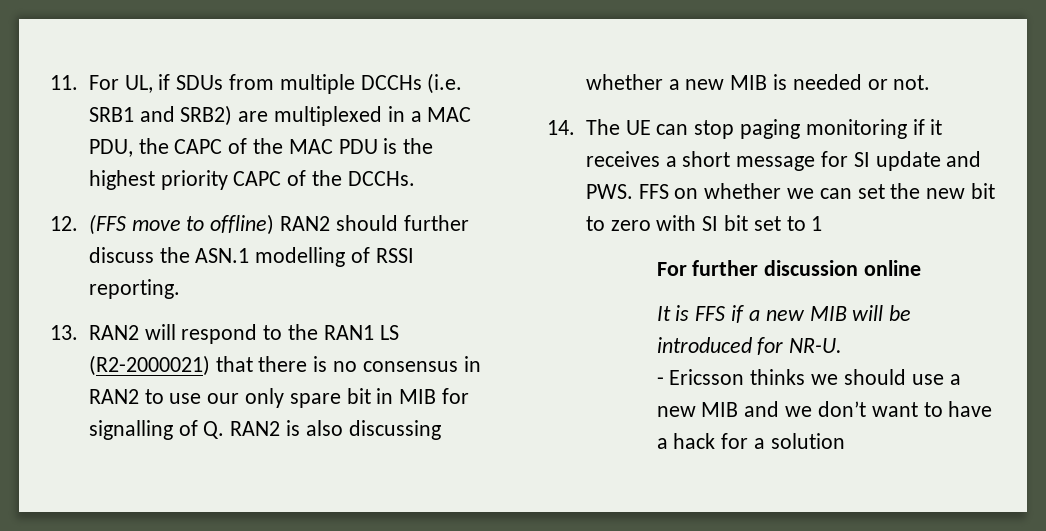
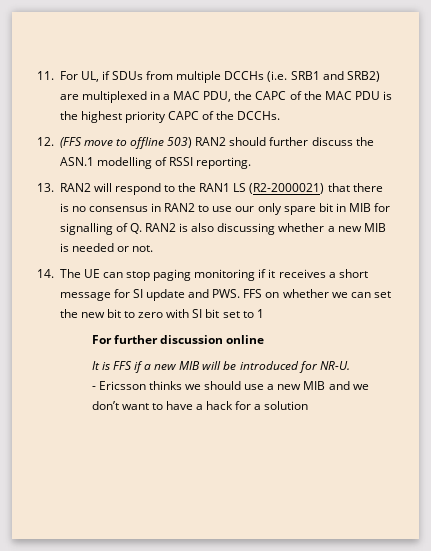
- 12. (FFS move to offline) RAN2 should further discuss the ASN.1 modelling of RSSI reporting.
+ 12. (FFS move to offline 503) RAN2 should further discuss the ASN.1 modelling of RSSI reporting.

